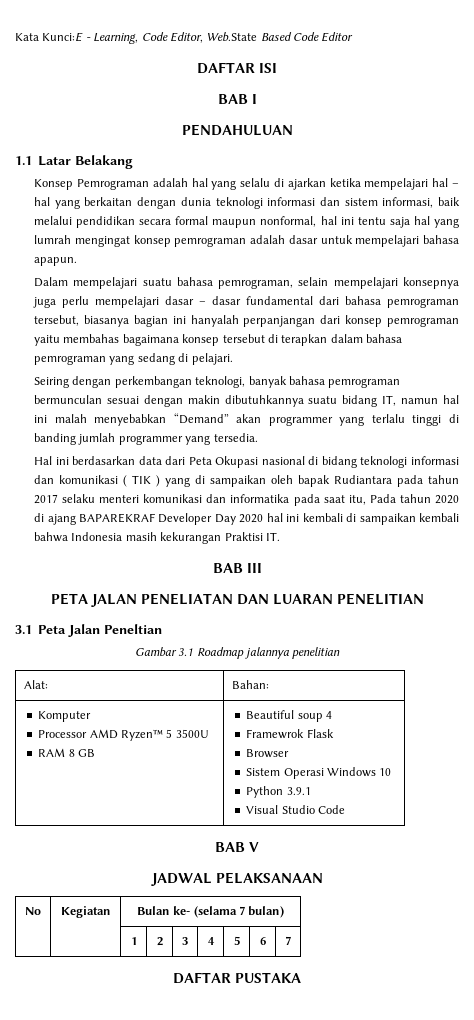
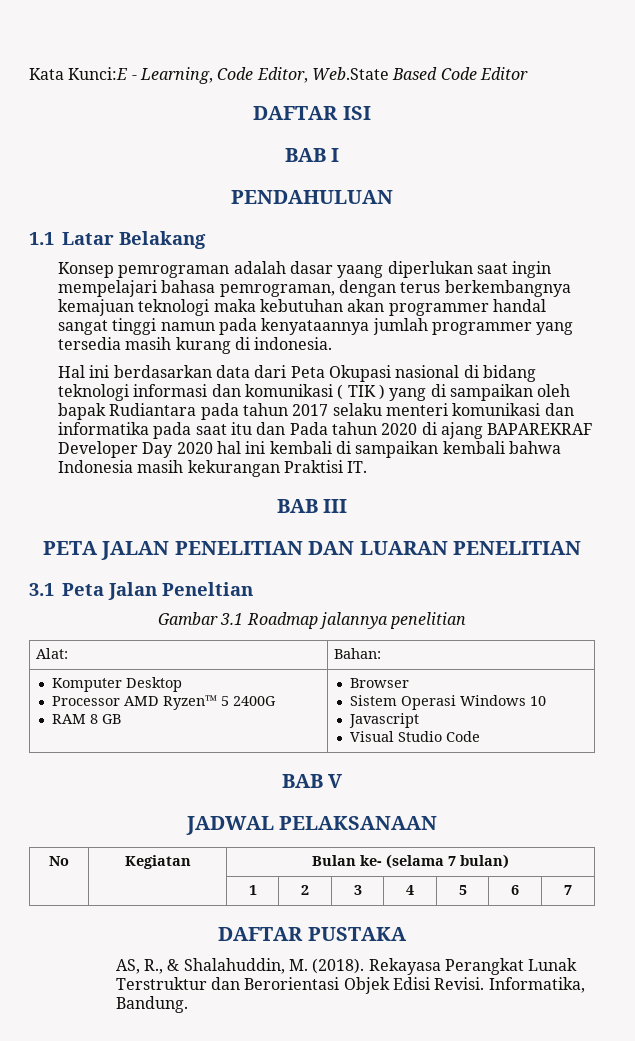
- Konsep Pemrograman adalah hal yang selalu di ajarkan ketika mempelajari hal – hal yang berkaitan dengan dunia teknologi informasi dan sistem informasi, baik melalui pendidikan secara formal maupun nonformal, hal ini tentu saja hal yang lumrah mengingat konsep pemrograman adalah dasar untuk mempelajari bahasa apapun.
- Dalam mempelajari suatu bahasa pemrograman, selain mempelajari konsepnya juga perlu mempelajari dasar – dasar fundamental dari bahasa pemrograman tersebut, biasanya bagian ini hanyalah perpanjangan dari konsep pemrograman yaitu membahas bagaimana konsep tersebut di terapkan dalam bahasa pemrograman yang sedang di pelajari.
- Seiring dengan perkembangan teknologi, banyak bahasa pemrograman bermunculan sesuai dengan makin dibutuhkannya suatu bidang IT, namun hal ini malah menyebabkan “Demand” akan programmer yang terlalu tinggi di banding jumlah programmer yang tersedia.
+ Konsep pemrograman adalah dasar yaang diperlukan saat ingin mempelajari bahasa pemrograman, dengan terus berkembangnya kemajuan teknologi maka kebutuhan akan programmer handal sangat tinggi namun pada kenyataannya jumlah programmer yang tersedia masih kurang di indonesia.
- Hal ini berdasarkan data dari Peta Okupasi nasional di bidang teknologi informasi dan komunikasi ( TIK ) yang di sampaikan oleh bapak Rudiantara pada tahun 2017 selaku menteri komunikasi dan informatika pada saat itu, Pada tahun 2020 di ajang BAPAREKRAF Developer Day 2020 hal ini kembali di sampaikan kembali bahwa Indonesia masih kekurangan Praktisi IT.
+ Hal ini berdasarkan data dari Peta Okupasi nasional di bidang teknologi informasi dan komunikasi ( TIK ) yang di sampaikan oleh bapak Rudiantara pada tahun 2017 selaku menteri komunikasi dan informatika pada saat itu dan Pada tahun 2020 di ajang BAPAREKRAF Developer Day 2020 hal ini kembali di sampaikan kembali bahwa Indonesia masih kekurangan Praktisi IT.
- PETA JALAN PENELIATAN DAN LUARAN PENELITIAN
+ PETA JALAN PENELITIAN DAN LUARAN PENELITIAN
- Komputer
- Processor AMD Ryzen™ 5 3500U
- RAM 8 GB | Beautiful soup 4
- Framewrok Flask
- Browser
+ Komputer Desktop
+ Processor AMD Ryzen™ 5 2400G
+ RAM 8 GB | Browser
  Sistem Operasi Windows 10
- Python 3.9.1
+ Javascript
+ AS, R., & Shalahuddin, M. (2018). Rekayasa Perangkat Lunak Terstruktur dan Berorientasi Objek Edisi Revisi. Informatika, Bandung.

